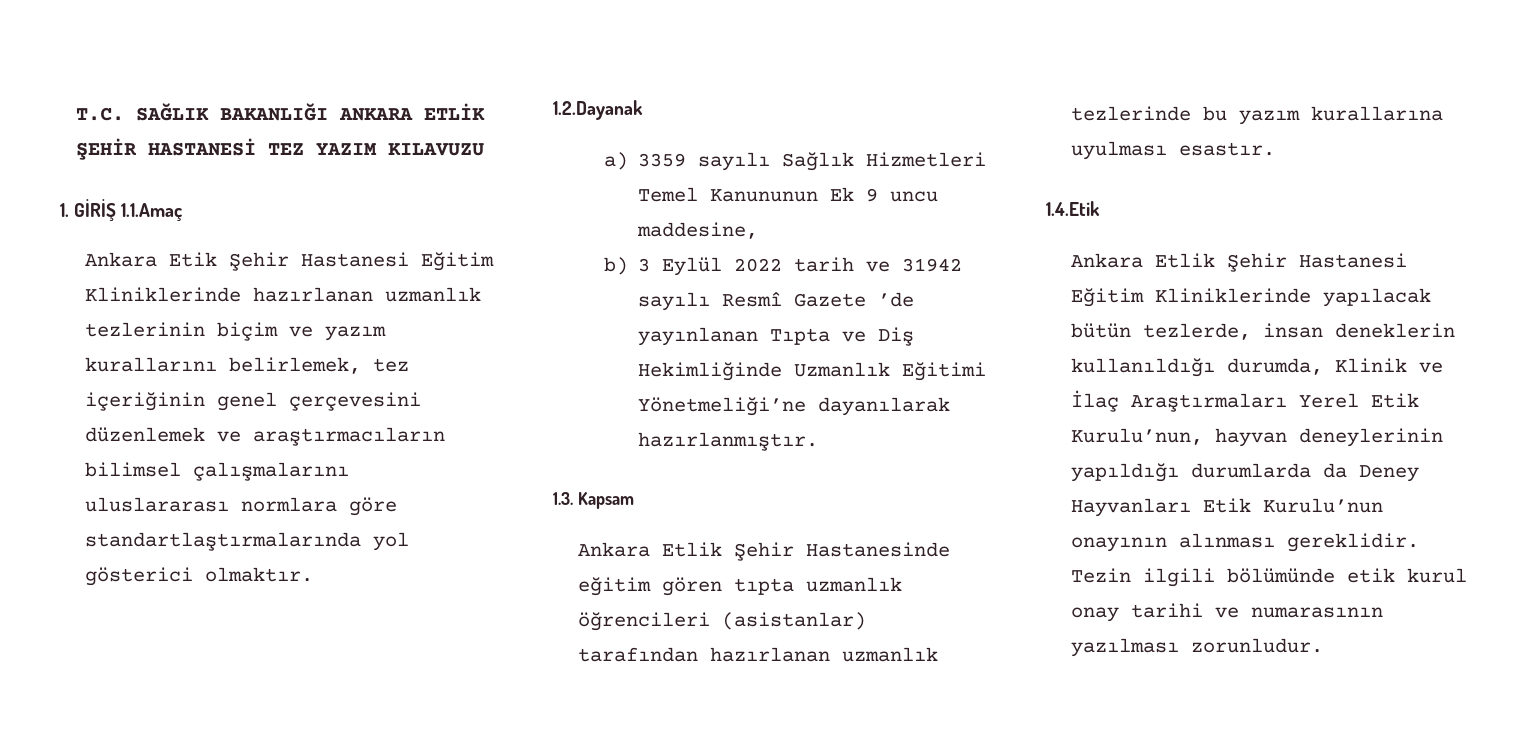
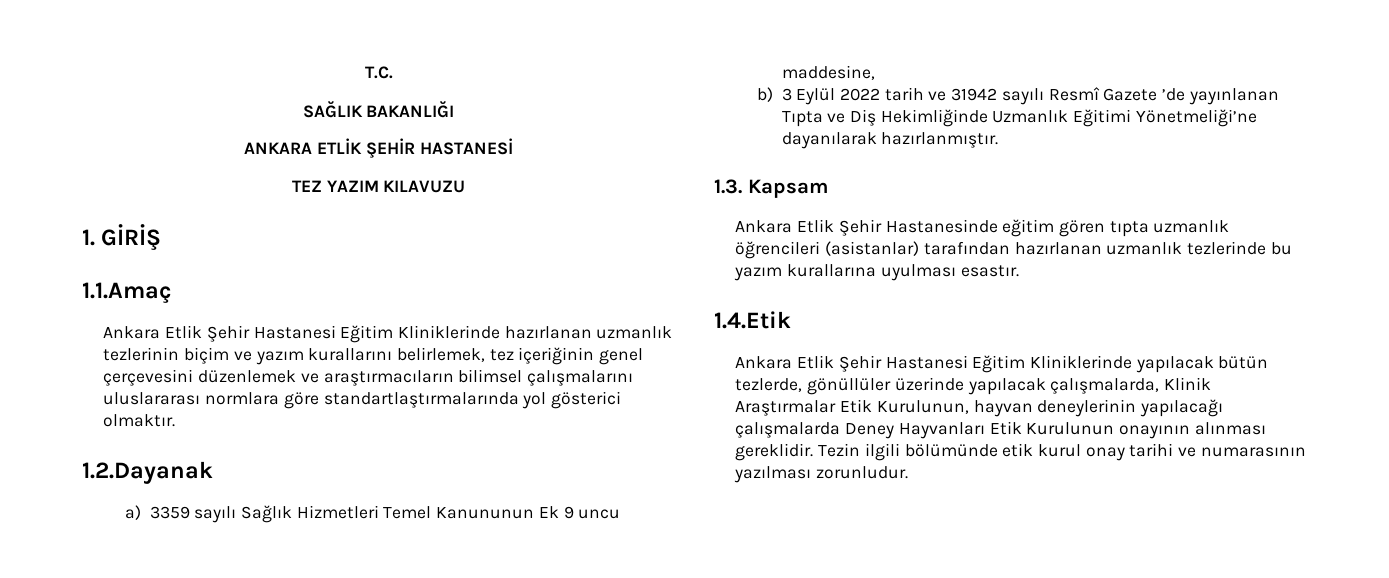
- T.C. SAĞLIK BAKANLIĞI ANKARA ETLİK ŞEHİR HASTANESİ TEZ YAZIM KILAVUZU
+ T.C.
+ SAĞLIK BAKANLIĞI
+ ANKARA ETLİK ŞEHİR HASTANESİ
+ TEZ YAZIM KILAVUZU
- 1. GİRİŞ 1.1.Amaç
+ 1. GİRİŞ
+ 1.1.Amaç
- Ankara Etik Şehir Hastanesi Eğitim Kliniklerinde hazırlanan uzmanlık tezlerinin biçim ve yazım kurallarını belirlemek, tez içeriğinin genel çerçevesini düzenlemek ve araştırmacıların bilimsel çalışmalarını uluslararası normlara göre standartlaştırmalarında yol gösterici olmaktır.
+ Ankara Etlik Şehir Hastanesi Eğitim Kliniklerinde hazırlanan uzmanlık tezlerinin biçim ve yazım kurallarını belirlemek, tez içeriğinin genel çerçevesini düzenlemek ve araştırmacıların bilimsel çalışmalarını uluslararası normlara göre standartlaştırmalarında yol gösterici olmaktır.
- Ankara Etlik Şehir Hastanesi Eğitim Kliniklerinde yapılacak bütün tezlerde, insan deneklerin kullanıldığı durumda, Klinik ve İlaç Araştırmaları Yerel Etik Kurulu’nun, hayvan deneylerinin yapıldığı durumlarda da Deney Hayvanları Etik Kurulu’nun onayının alınması gereklidir.
+ Ankara Etlik Şehir Hastanesi Eğitim Kliniklerinde yapılacak bütün tezlerde, gönüllüler üzerinde yapılacak çalışmalarda, Klinik Araştırmalar Etik Kurulunun, hayvan deneylerinin yapılacağı çalışmalarda Deney Hayvanları Etik Kurulunun onayının alınması gereklidir.

